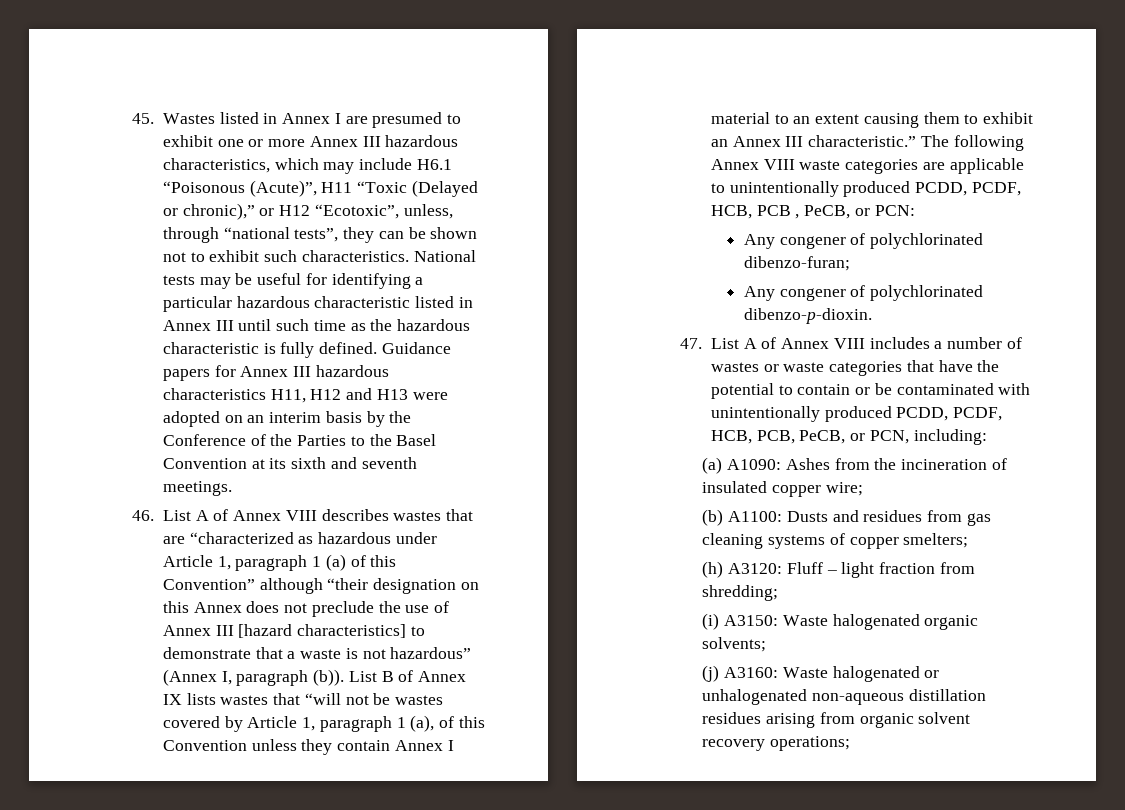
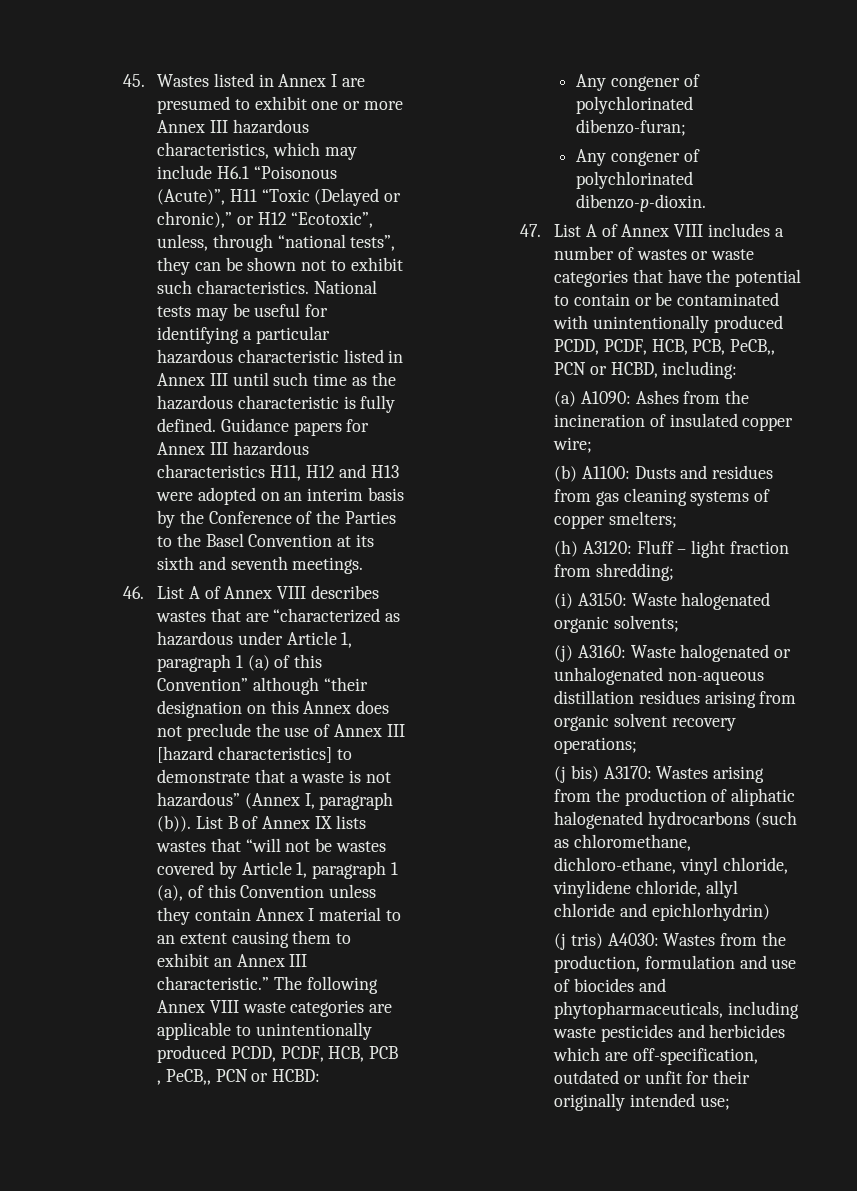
- The following Annex VIII waste categories are applicable to unintentionally produced PCDD, PCDF, HCB, PCB , PeCB, or PCN:
+ The following Annex VIII waste categories are applicable to unintentionally produced PCDD, PCDF, HCB, PCB , PeCB,, PCN or HCBD:
- 47. List A of Annex VIII includes a number of wastes or waste categories that have the potential to contain or be contaminated with unintentionally produced PCDD, PCDF, HCB, PCB, PeCB, or PCN, including:
+ 47. List A of Annex VIII includes a number of wastes or waste categories that have the potential to contain or be contaminated with unintentionally produced PCDD, PCDF, HCB, PCB, PeCB,, PCN or HCBD, including:
+ (j bis) A3170: Wastes arising from the production of aliphatic halogenated hydrocarbons (such as chloromethane, dichloro-ethane, vinyl chloride, vinylidene chloride, allyl chloride and epichlorhydrin)
+ (j tris) A4030: Wastes from the production, formulation and use of biocides and phytopharmaceuticals, including waste pesticides and herbicides which are off-specification, outdated or unfit for their originally intended use;

